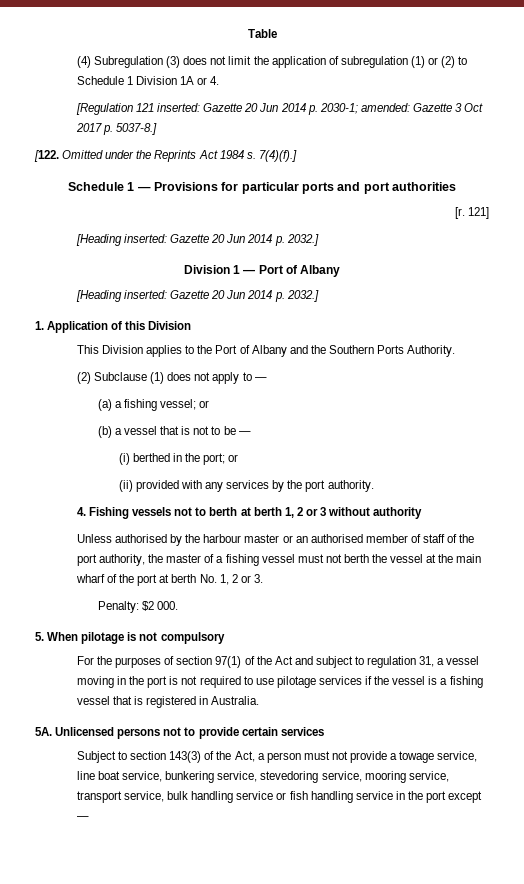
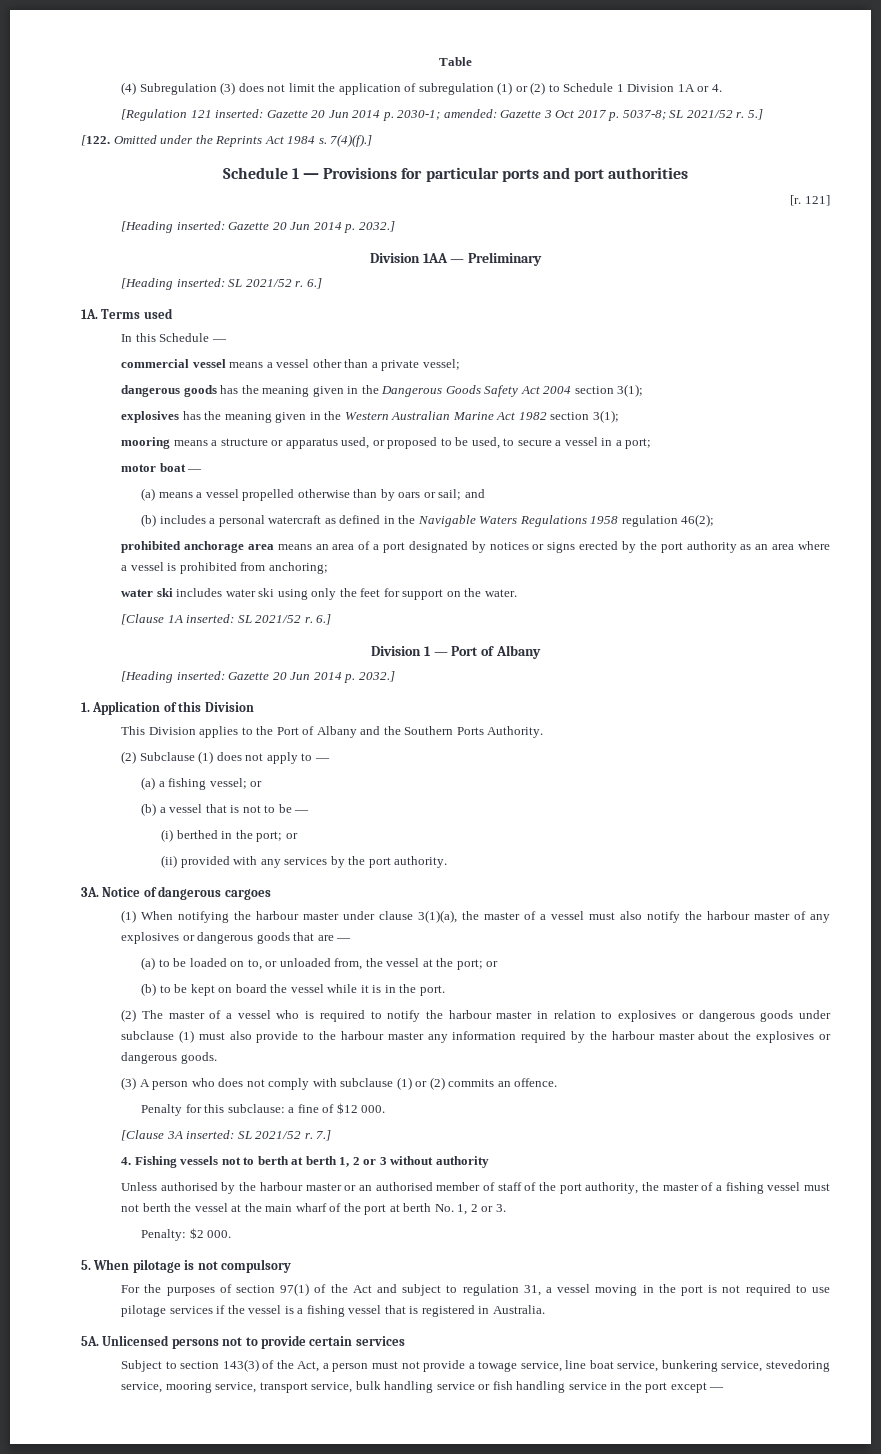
- [Regulation 121 inserted: Gazette 20 Jun 2014 p. 2030-1; amended: Gazette 3 Oct 2017 p. 5037-8.]
+ [Regulation 121 inserted: Gazette 20 Jun 2014 p. 2030-1; amended: Gazette 3 Oct 2017 p. 5037-8; SL 2021/52 r. 5.]
+ Division 1AA — Preliminary
+ [Heading inserted: SL 2021/52 r. 6.]
+ 1A. Terms used
+ In this Schedule —
+ commercial vessel means a vessel other than a private vessel;
+ dangerous goods has the meaning given in the Dangerous Goods Safety Act 2004 section 3(1);
+ explosives has the meaning given in the Western Australian Marine Act 1982 section 3(1);
+ mooring means a structure or apparatus used, or proposed to be used, to secure a vessel in a port;
+ motor boat —
+ (a) means a vessel propelled otherwise than by oars or sail; and
+ (b) includes a personal watercraft as defined in the Navigable Waters Regulations 1958 regulation 46(2);
+ prohibited anchorage area means an area of a port designated by notices or signs erected by the port authority as an area where a vessel is prohibited from anchoring;
+ water ski includes water ski using only the feet for support on the water.
+ [Clause 1A inserted: SL 2021/52 r. 6.]
+ 3A. Notice of dangerous cargoes
+ (1) When notifying the harbour master under clause 3(1)(a), the master of a vessel must also notify the harbour master of any explosives or dangerous goods that are —
+ (a) to be loaded on to, or unloaded from, the vessel at the port; or
+ (b) to be kept on board the vessel while it is in the port.
+ (2) The master of a vessel who is required to notify the harbour master in relation to explosives or dangerous goods under subclause (1) must also provide to the harbour master any information required by the harbour master about the explosives or dangerous goods.
+ (3) A person who does not comply with subclause (1) or (2) commits an offence.
+ Penalty for this subclause: a fine of $12 000.
+ [Clause 3A inserted: SL 2021/52 r. 7.]

